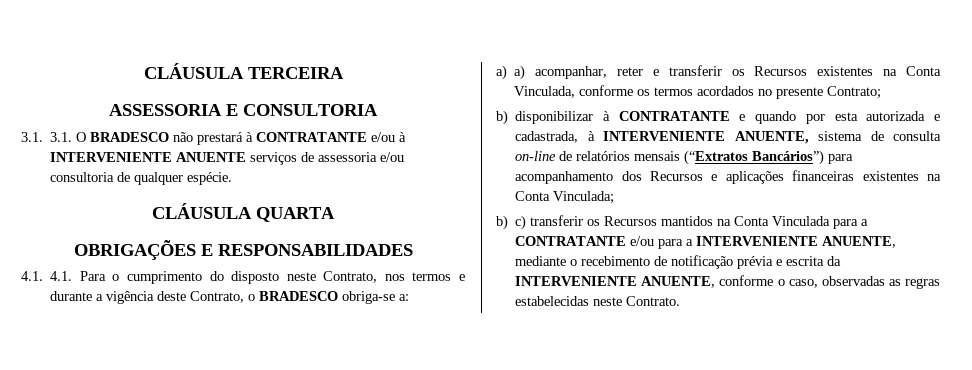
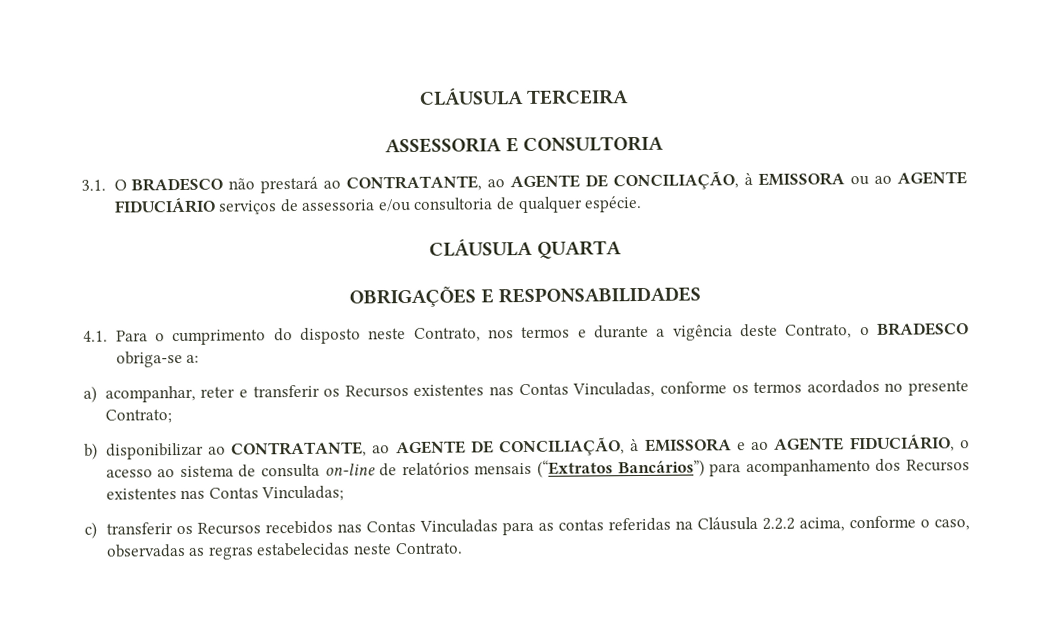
- 3.1. 3.1. O BRADESCO não prestará à CONTRATANTE e/ou à INTERVENIENTE ANUENTE serviços de assessoria e/ou consultoria de qualquer espécie.
+ 3.1. O BRADESCO não prestará ao CONTRATANTE, ao AGENTE DE CONCILIAÇÃO, à EMISSORA ou ao AGENTE FIDUCIÁRIO serviços de assessoria e/ou consultoria de qualquer espécie.
- 4.1. 4.1. Para o cumprimento do disposto neste Contrato, nos termos e durante a vigência deste Contrato, o BRADESCO obriga-se a:
+ 4.1. Para o cumprimento do disposto neste Contrato, nos termos e durante a vigência deste Contrato, o BRADESCO obriga-se a:
- a) a) acompanhar, reter e transferir os Recursos existentes na Conta Vinculada, conforme os termos acordados no presente Contrato;
+ a) acompanhar, reter e transferir os Recursos existentes nas Contas Vinculadas, conforme os termos acordados no presente Contrato;
- b) disponibilizar à CONTRATANTE e quando por esta autorizada e cadastrada, à INTERVENIENTE ANUENTE, sistema de consulta on-line de relatórios mensais (“Extratos Bancários”) para acompanhamento dos Recursos e aplicações financeiras existentes na Conta Vinculada;
- b) c) transferir os Recursos mantidos na Conta Vinculada para a CONTRATANTE e/ou para a INTERVENIENTE ANUENTE, mediante o recebimento de notificação prévia e escrita da INTERVENIENTE ANUENTE, conforme o caso, observadas as regras estabelecidas neste Contrato.
+ b) disponibilizar ao CONTRATANTE, ao AGENTE DE CONCILIAÇÃO, à EMISSORA e ao AGENTE FIDUCIÁRIO, o acesso ao sistema de consulta on-line de relatórios mensais (“Extratos Bancários”) para acompanhamento dos Recursos existentes nas Contas Vinculadas;
+ c) transferir os Recursos recebidos nas Contas Vinculadas para as contas referidas na Cláusula 2.2.2 acima, conforme o caso, observadas as regras estabelecidas neste Contrato.

